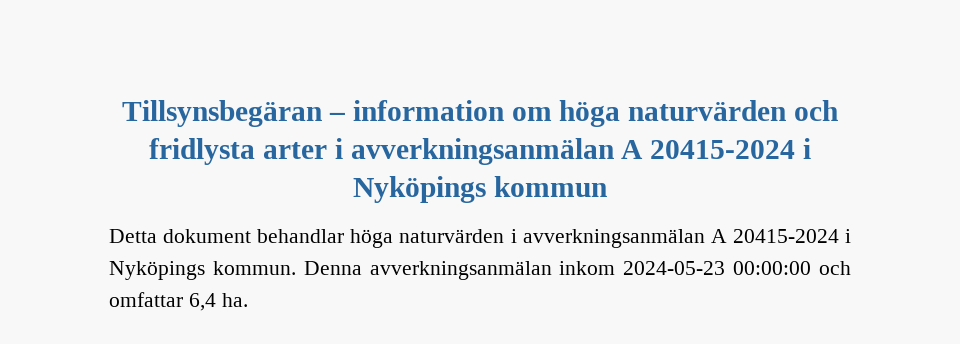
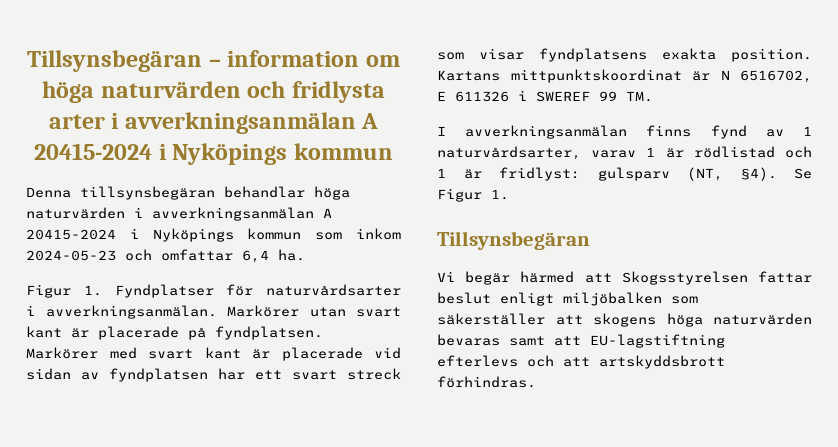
- Detta dokument behandlar höga naturvärden i avverkningsanmälan A 20415-2024 i Nyköpings kommun. Denna avverkningsanmälan inkom 2024-05-23 00:00:00 och omfattar 6,4 ha.
+ Denna tillsynsbegäran behandlar höga naturvärden i avverkningsanmälan A 20415-2024 i Nyköpings kommun som inkom 2024-05-23 och omfattar 6,4 ha.
+ Figur 1. Fyndplatser för naturvårdsarter i avverkningsanmälan. Markörer utan svart kant är placerade på fyndplatsen. Markörer med svart kant är placerade vid sidan av fyndplatsen har ett svart streck som visar fyndplatsens exakta position. Kartans mittpunktskoordinat är N 6516702, E 611326 i SWEREF 99 TM.
+ I avverkningsanmälan finns fynd av 1 naturvårdsarter, varav 1 är rödlistad och 1 är fridlyst: gulsparv (NT, §4). Se Figur 1.
+ Tillsynsbegäran
+ Vi begär härmed att Skogsstyrelsen fattar beslut enligt miljöbalken som säkerställer att skogens höga naturvärden bevaras samt att EU-lagstiftning efterlevs och att artskyddsbrott förhindras.

